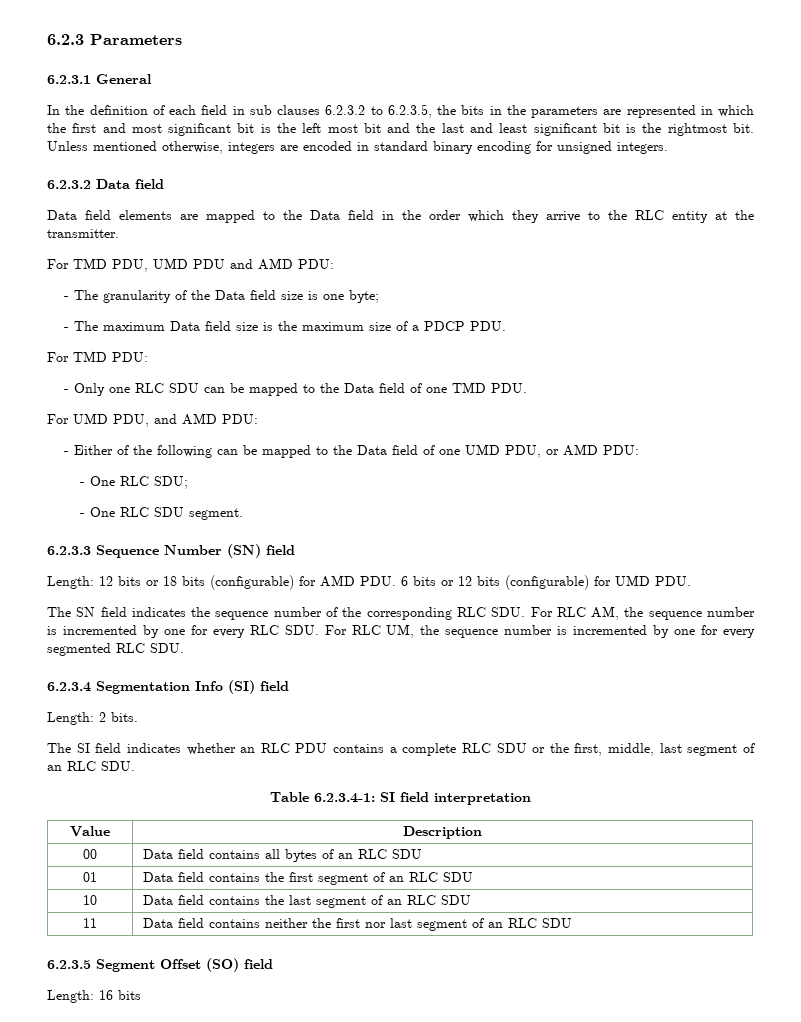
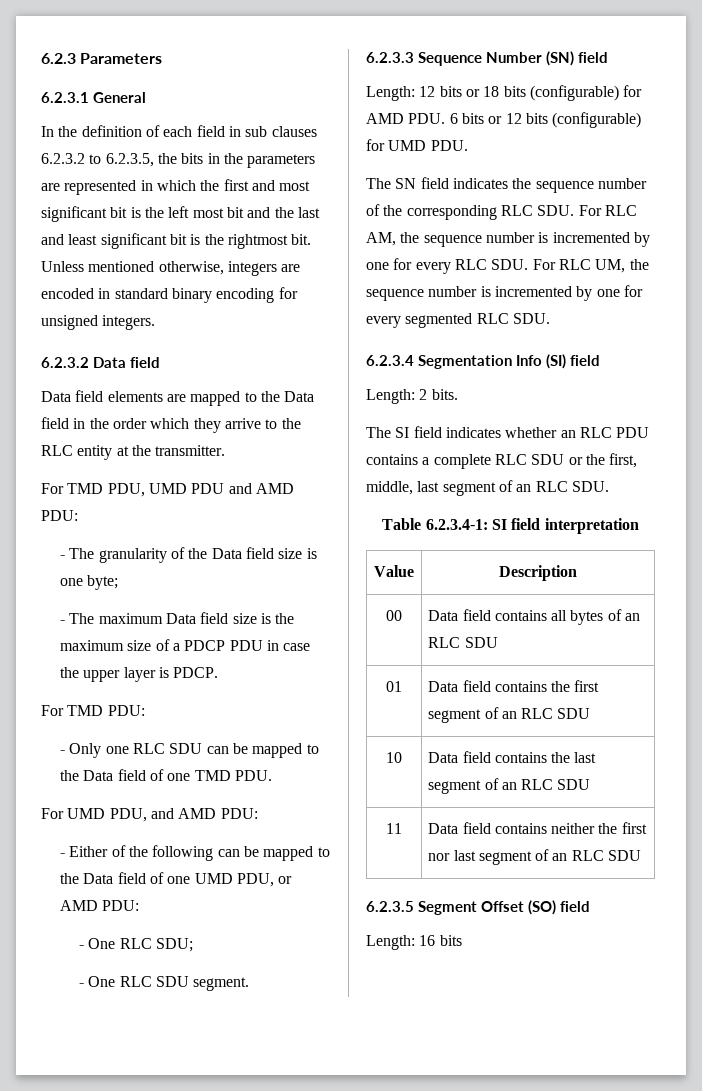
- - The maximum Data field size is the maximum size of a PDCP PDU.
+ - The maximum Data field size is the maximum size of a PDCP PDU in case the upper layer is PDCP.

